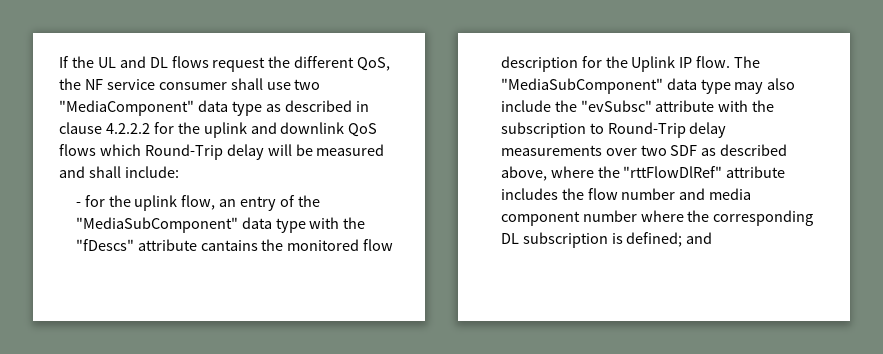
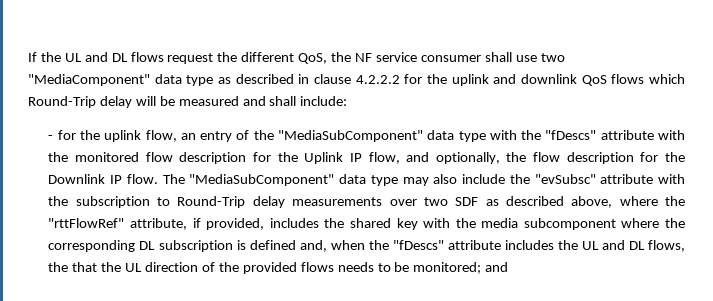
- - for the uplink flow, an entry of the "MediaSubComponent" data type with the "fDescs" attribute cantains the monitored flow description for the Uplink IP flow.
+ - for the uplink flow, an entry of the "MediaSubComponent" data type with the "fDescs" attribute with the monitored flow description for the Uplink IP flow, and optionally, the flow description for the Downlink IP flow.
- The "MediaSubComponent" data type may also include the "evSubsc" attribute with the subscription to Round-Trip delay measurements over two SDF as described above, where the "rttFlowDlRef" attribute includes the flow number and media component number where the corresponding DL subscription is defined; and
+ The "MediaSubComponent" data type may also include the "evSubsc" attribute with the subscription to Round-Trip delay measurements over two SDF as described above, where the "rttFlowRef" attribute, if provided, includes the shared key with the media subcomponent where the corresponding DL subscription is defined and, when the "fDescs" attribute includes the UL and DL flows, the that the UL direction of the provided flows needs to be monitored; and

